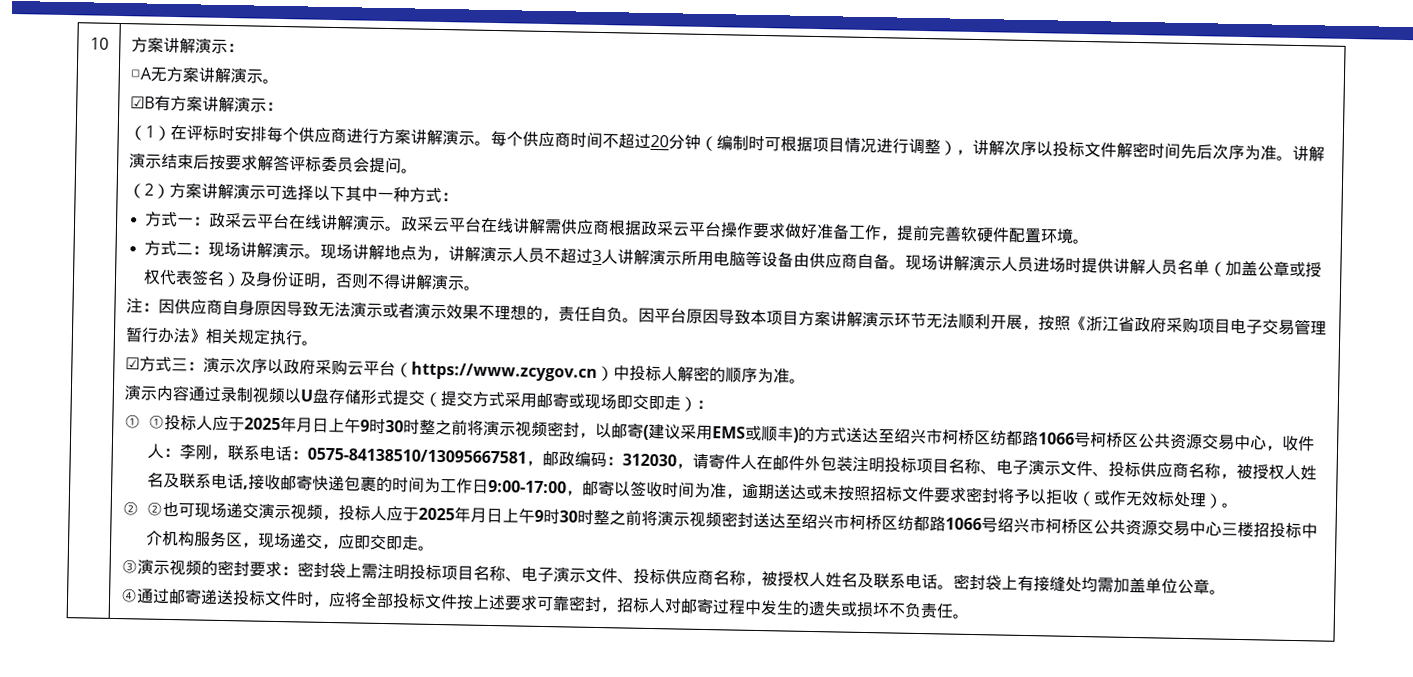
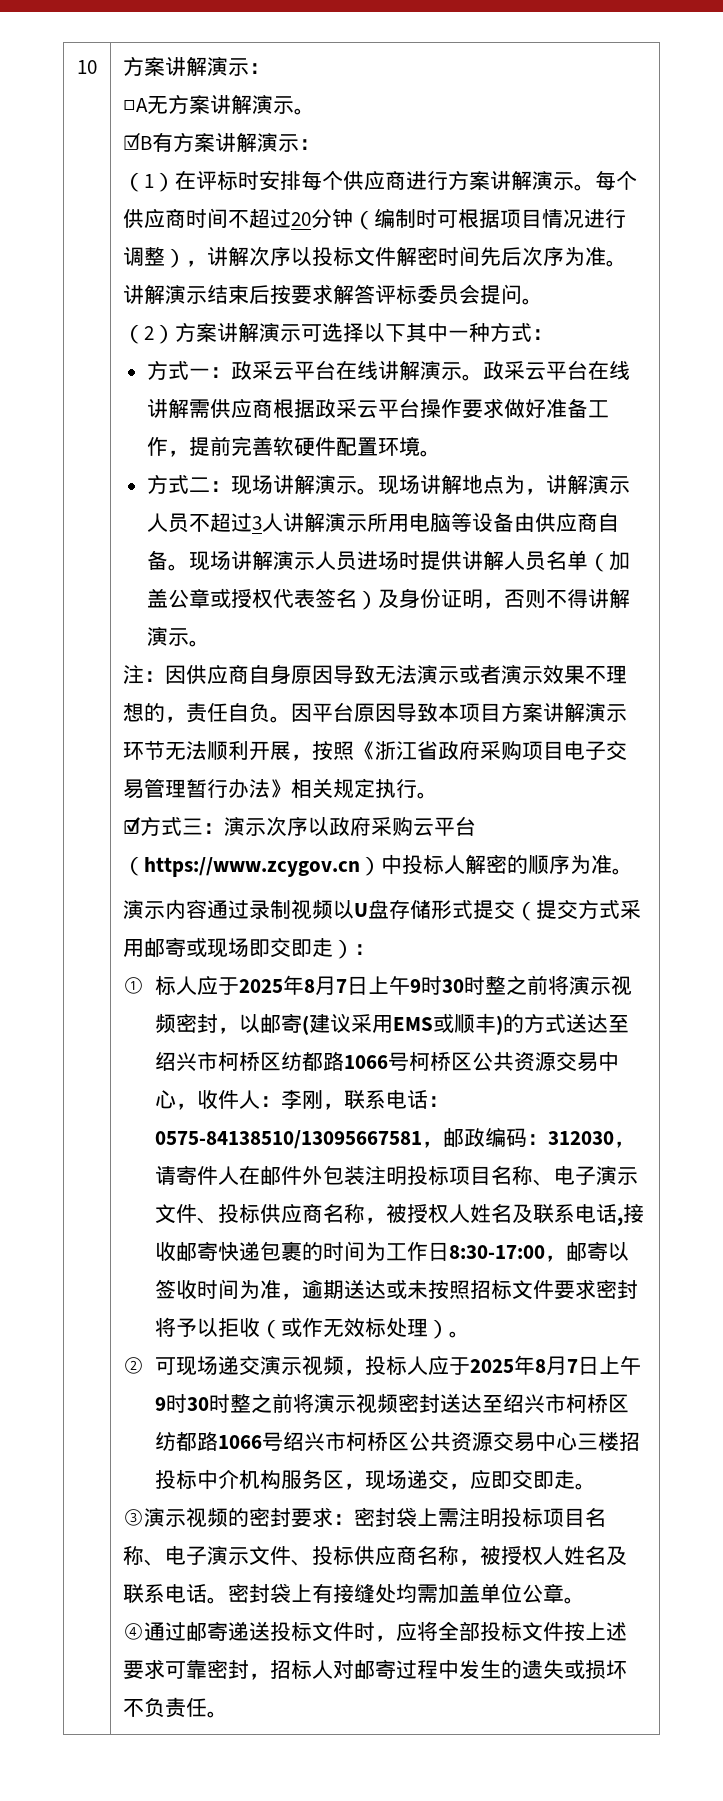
- ① ①投标人应于2025年月日上午9时30时整之前将演示视频密封，以邮寄(建议采用EMS或顺丰)的方式送达至绍兴市柯桥区纺都路1066号柯桥区公共资源交易中心，收件人：
+ ①标人应于2025年8月7日上午9时30时整之前将演示视频密封，以邮寄(建议采用EMS或顺丰)的方式送达至绍兴市柯桥区纺都路1066号柯桥区公共资源交易中心，收件人：
- 312030，请寄件人在邮件外包装注明投标项目名称、电子演示文件、投标供应商名称，被授权人姓名及联系电话,接收邮寄快递包裹的时间为工作日9:00-17:00，邮寄以签收时间为准，逾期送达或未按照招标文件要求密封将予以拒收（或作无效标处理）。
+ 312030，请寄件人在邮件外包装注明投标项目名称、电子演示文件、投标供应商名称，被授权人姓名及联系电话,接收邮寄快递包裹的时间为工作日8:30-17:00，邮寄以签收时间为准，逾期送达或未按照招标文件要求密封将予以拒收（或作无效标处理）。
- ② ②也可现场递交演示视频，投标人应于2025年月日上午9时30时整之前将演示视频密封送达至绍兴市柯桥区纺都路1066号绍兴市柯桥区公共资源交易中心三楼招投标中介机构服务区，现场递交，应即交即走。
+ ②可现场递交演示视频，投标人应于2025年8月7日上午9时30时整之前将演示视频密封送达至绍兴市柯桥区纺都路1066号绍兴市柯桥区公共资源交易中心三楼招投标中介机构服务区，现场递交，应即交即走。

